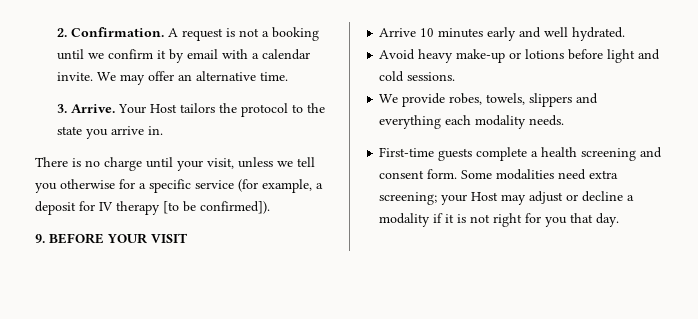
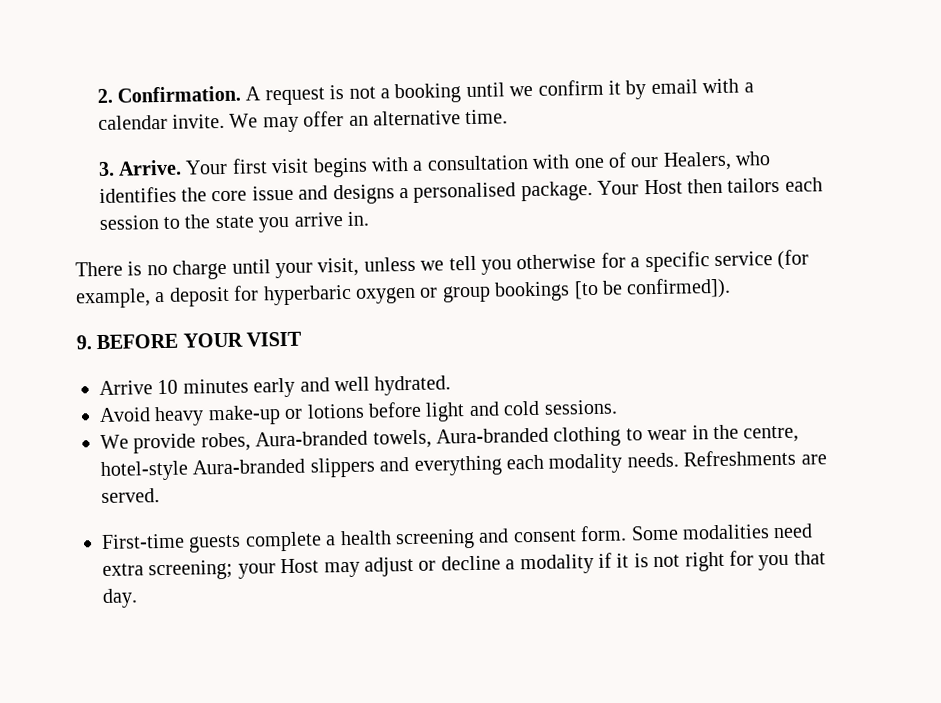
- Your Host tailors the protocol to the state you arrive in.
+ Your first visit begins with a consultation with one of our Healers, who identifies the core issue and designs a personalised package. Your Host then tailors each session to the state you arrive in.
- There is no charge until your visit, unless we tell you otherwise for a specific service (for example, a deposit for IV therapy [to be confirmed]).
+ There is no charge until your visit, unless we tell you otherwise for a specific service (for example, a deposit for hyperbaric oxygen or group bookings [to be confirmed]).
- We provide robes, towels, slippers and everything each modality needs.
+ We provide robes, Aura-branded towels, Aura-branded clothing to wear in the centre, hotel-style Aura-branded slippers and everything each modality needs. Refreshments are served.

